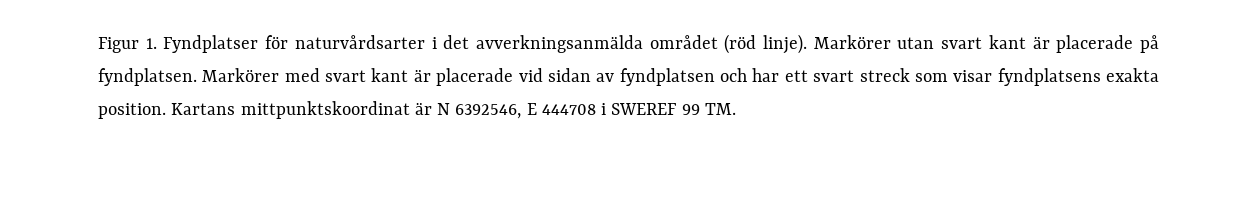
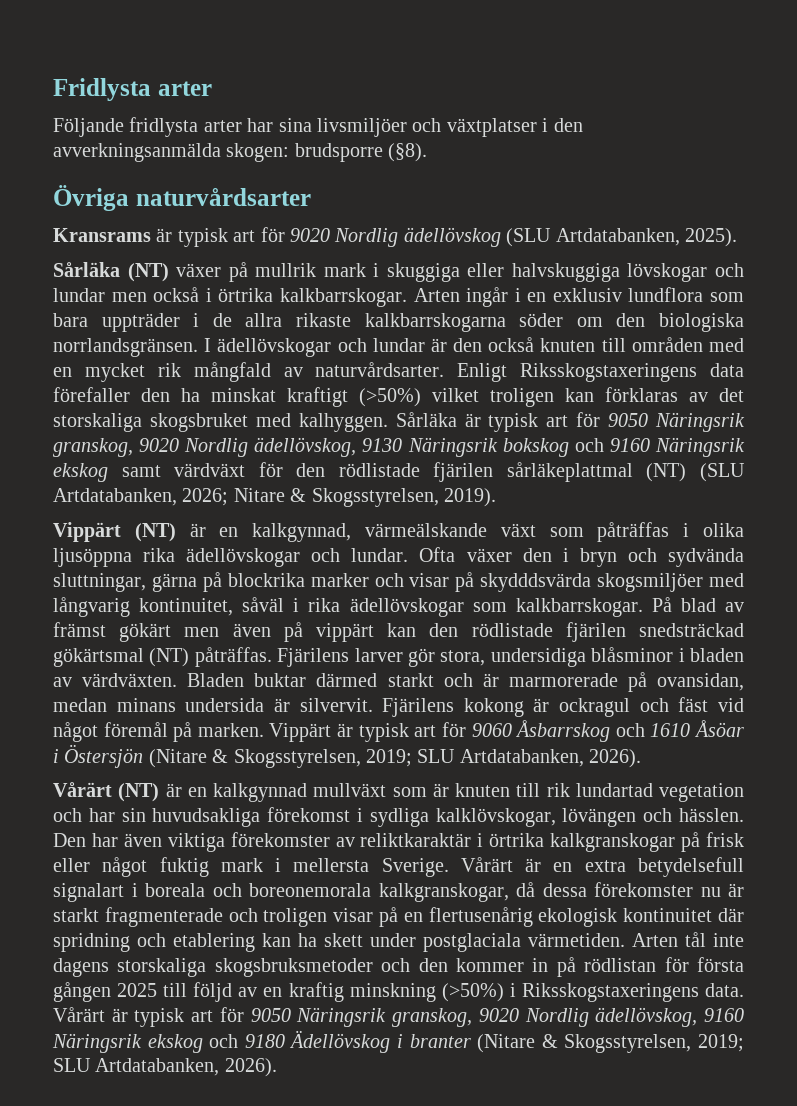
- Figur 1. Fyndplatser för naturvårdsarter i det avverkningsanmälda området (röd linje). Markörer utan svart kant är placerade på fyndplatsen. Markörer med svart kant är placerade vid sidan av fyndplatsen och har ett svart streck som visar fyndplatsens exakta position. Kartans mittpunktskoordinat är N 6392546, E 444708 i SWEREF 99 TM.
+ Fridlysta arter
+ Följande fridlysta arter har sina livsmiljöer och växtplatser i den avverkningsanmälda skogen: brudsporre (§8).
+ Övriga naturvårdsarter
+ Kransrams är typisk art för 9020 Nordlig ädellövskog (SLU Artdatabanken, 2025).
+ Sårläka (NT) växer på mullrik mark i skuggiga eller halvskuggiga lövskogar och lundar men också i örtrika kalkbarrskogar. Arten ingår i en exklusiv lundflora som bara uppträder i de allra rikaste kalkbarrskogarna söder om den biologiska norrlandsgränsen. I ädellövskogar och lundar är den också knuten till områden med en mycket rik mångfald av naturvårdsarter. Enligt Riksskogstaxeringens data förefaller den ha minskat kraftigt (>50%) vilket troligen kan förklaras av det storskaliga skogsbruket med kalhyggen. Sårläka är typisk art för 9050 Näringsrik granskog, 9020 Nordlig ädellövskog, 9130 Näringsrik bokskog och 9160 Näringsrik ekskog samt värdväxt för den rödlistade fjärilen sårläkeplattmal (NT) (SLU Artdatabanken, 2026; Nitare & Skogsstyrelsen, 2019).
+ Vippärt (NT) är en kalkgynnad, värmeälskande växt som påträffas i olika ljusöppna rika ädellövskogar och lundar. Ofta växer den i bryn och sydvända sluttningar, gärna på blockrika marker och visar på skydddsvärda skogsmiljöer med långvarig kontinuitet, såväl i rika ädellövskogar som kalkbarrskogar. På blad av främst gökärt men även på vippärt kan den rödlistade fjärilen snedsträckad gökärtsmal (NT) påträffas. Fjärilens larver gör stora, undersidiga blåsminor i bladen av värdväxten. Bladen buktar därmed starkt och är marmorerade på ovansidan, medan minans undersida är silvervit. Fjärilens kokong är ockragul och fäst vid något föremål på marken. Vippärt är typisk art för 9060 Åsbarrskog och 1610 Åsöar i Östersjön (Nitare & Skogsstyrelsen, 2019; SLU Artdatabanken, 2026).
+ Vårärt (NT) är en kalkgynnad mullväxt som är knuten till rik lundartad vegetation och har sin huvudsakliga förekomst i sydliga kalklövskogar, lövängen och hässlen. Den har även viktiga förekomster av reliktkaraktär i örtrika kalkgranskogar på frisk eller något fuktig mark i mellersta Sverige. Vårärt är en extra betydelsefull signalart i boreala och boreonemorala kalkgranskogar, då dessa förekomster nu är starkt fragmenterade och troligen visar på en flertusenårig ekologisk kontinuitet där spridning och etablering kan ha skett under postglaciala värmetiden. Arten tål inte dagens storskaliga skogsbruksmetoder och den kommer in på rödlistan för första gången 2025 till följd av en kraftig minskning (>50%) i Riksskogstaxeringens data. Vårärt är typisk art för 9050 Näringsrik granskog, 9020 Nordlig ädellövskog, 9160 Näringsrik ekskog och 9180 Ädellövskog i branter (Nitare & Skogsstyrelsen, 2019; SLU Artdatabanken, 2026).

